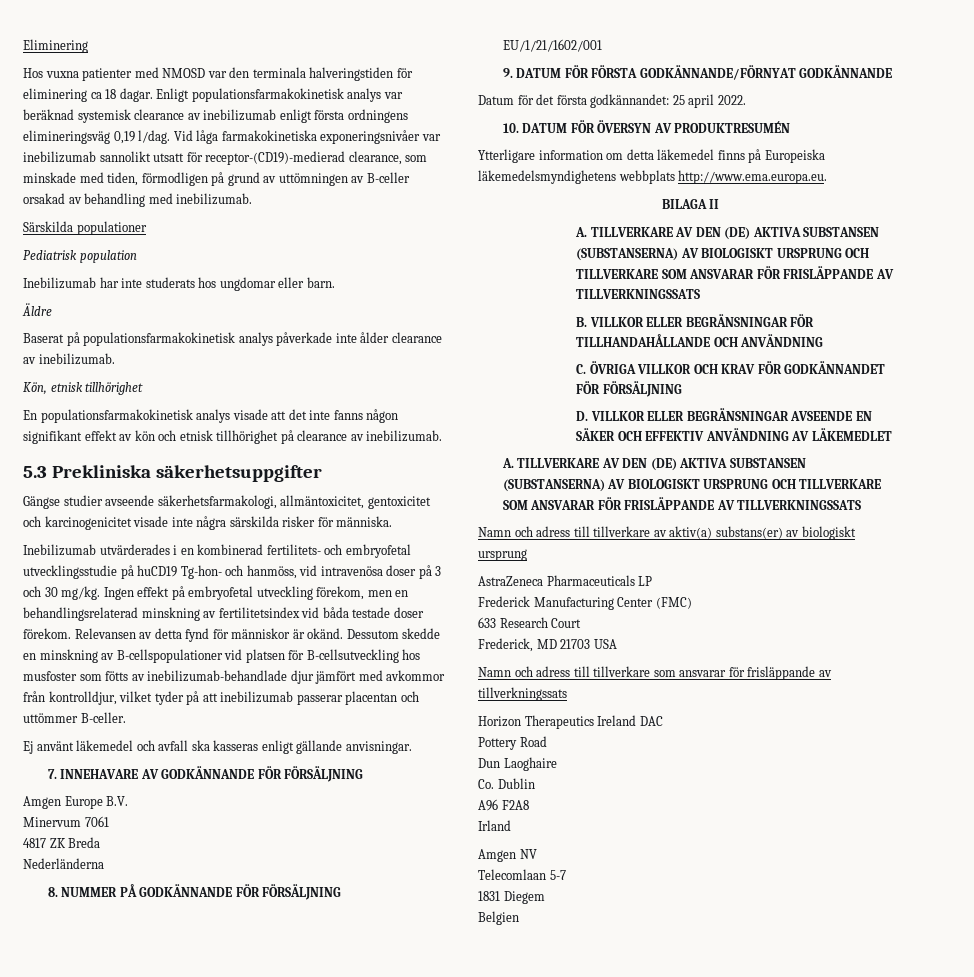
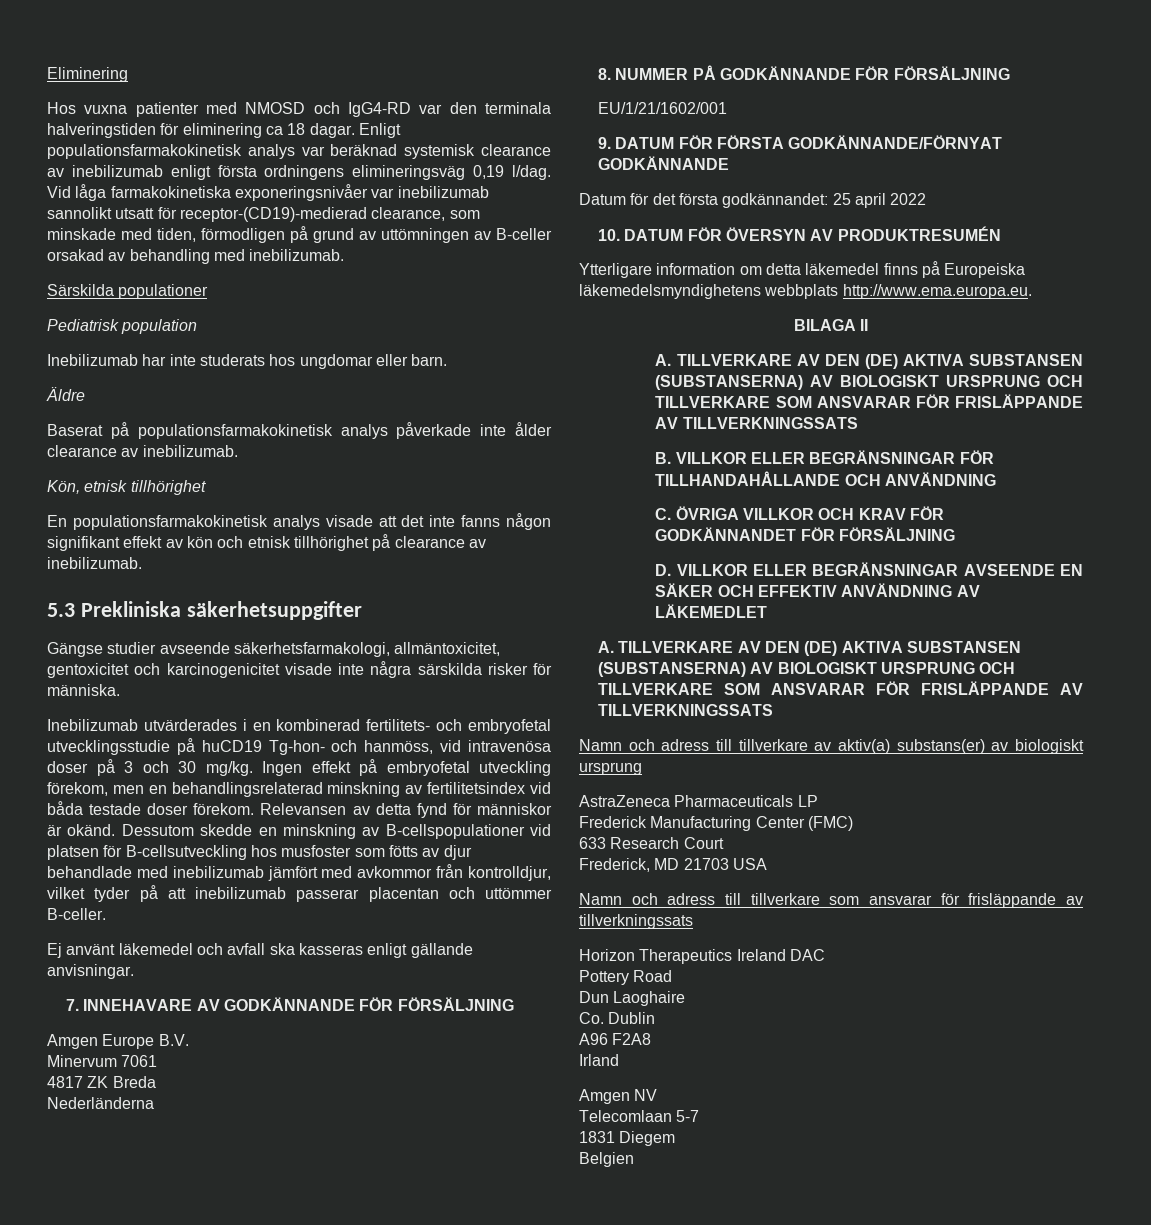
- Hos vuxna patienter med NMOSD var den terminala halveringstiden för eliminering ca 18 dagar.
+ Hos vuxna patienter med NMOSD och IgG4-RD var den terminala halveringstiden för eliminering ca 18 dagar.
- Dessutom skedde en minskning av B-cellspopulationer vid platsen för B-cellsutveckling hos musfoster som fötts av inebilizumab-behandlade djur jämfört med avkommor från kontrolldjur, vilket tyder på att inebilizumab passerar placentan och uttömmer B-celler.
+ Dessutom skedde en minskning av B-cellspopulationer vid platsen för B-cellsutveckling hos musfoster som fötts av djur behandlade med inebilizumab jämfört med avkommor från kontrolldjur, vilket tyder på att inebilizumab passerar placentan och uttömmer B-celler.
- Datum för det första godkännandet: 25 april 2022.
+ Datum för det första godkännandet: 25 april 2022

